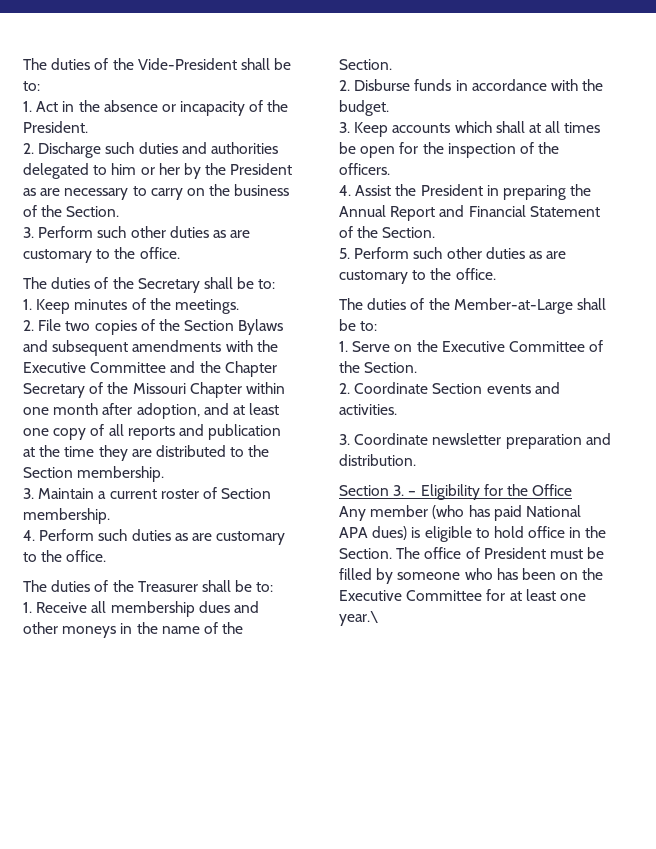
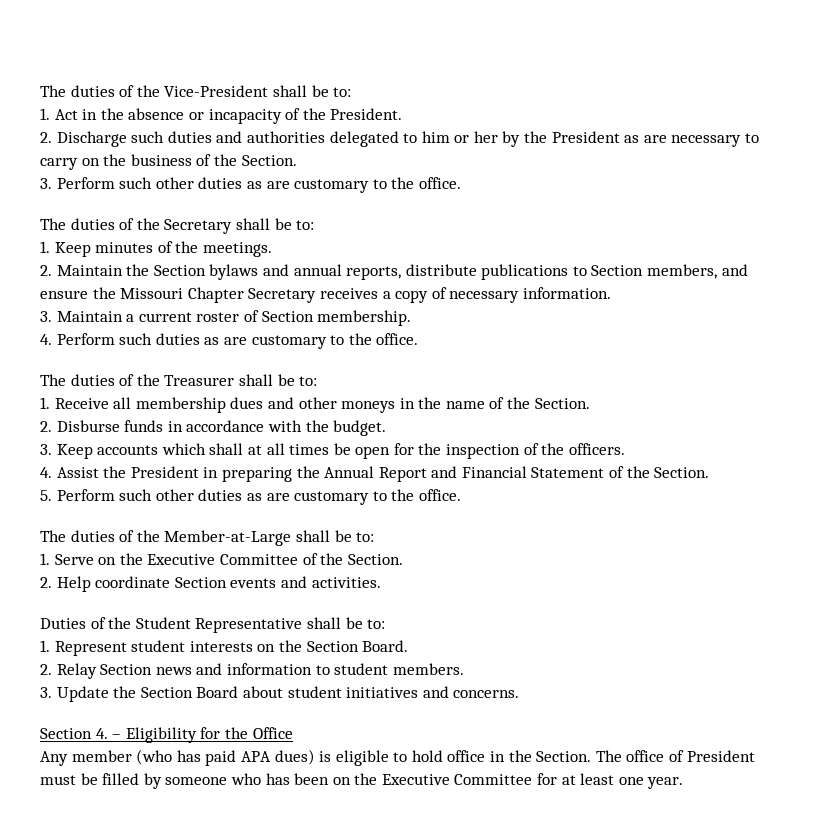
- The duties of the Vide-President shall be to:
+ The duties of the Vice-President shall be to:
- 2. File two copies of the Section Bylaws and subsequent amendments with the Executive Committee and the Chapter Secretary of the Missouri Chapter within one month after adoption, and at least one copy of all reports and publication at the time they are distributed to the Section membership.
+ 2. Maintain the Section bylaws and annual reports, distribute publications to Section members, and ensure the Missouri Chapter Secretary receives a copy of necessary information.
- 2. Coordinate Section events and activities.
+ 2. Help coordinate Section events and activities.
- 3. Coordinate newsletter preparation and distribution.
- Section 3. – Eligibility for the Office
+ Duties of the Student Representative shall be to:
+ 1. Represent student interests on the Section Board.
+ 2. Relay Section news and information to student members.
+ 3. Update the Section Board about student initiatives and concerns.
+ Section 4. – Eligibility for the Office
- Any member (who has paid National APA dues) is eligible to hold office in the Section.
+ Any member (who has paid APA dues) is eligible to hold office in the Section.
- The office of President must be filled by someone who has been on the Executive Committee for at least one year.\
+ The office of President must be filled by someone who has been on the Executive Committee for at least one year.

